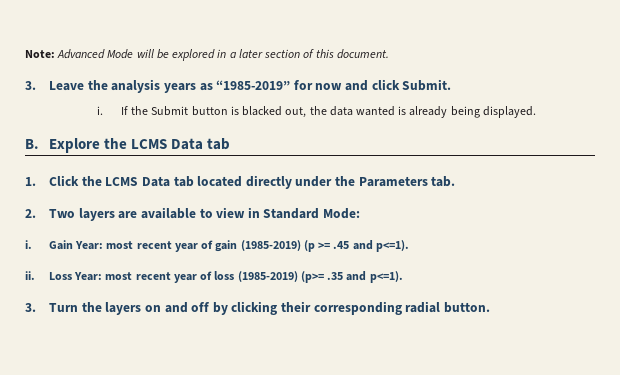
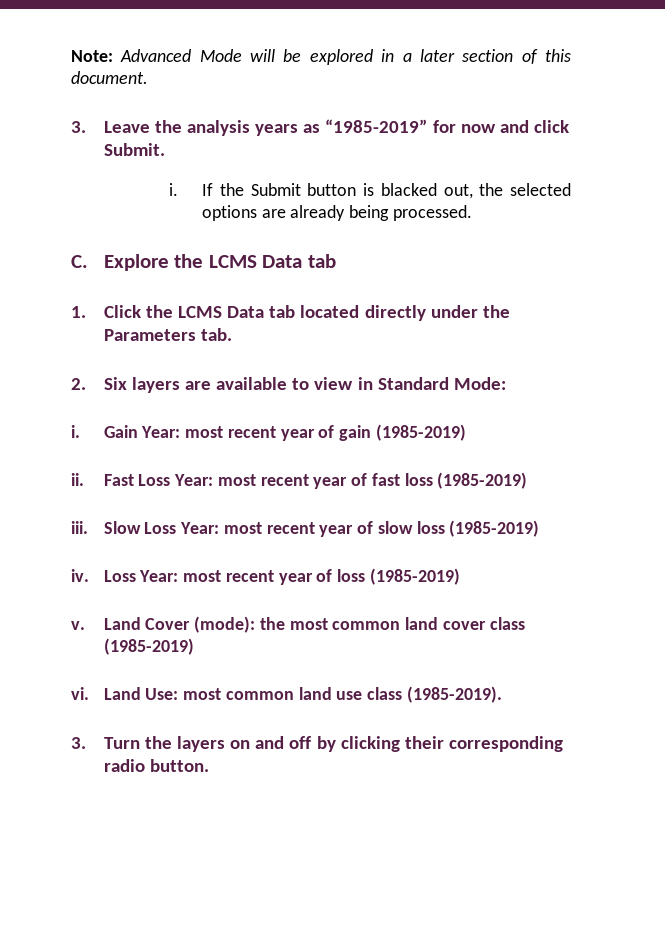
- If the Submit button is blacked out, the data wanted is already being displayed.
- B. Explore the LCMS Data tab
+ If the Submit button is blacked out, the selected options are already being processed.
+ C. Explore the LCMS Data tab
- 2. Two layers are available to view in Standard Mode:
+ 2. Six layers are available to view in Standard Mode:
- Gain Year: most recent year of gain (1985-2019) (p >= .45 and p<=1).
- ii.
+ Gain Year: most recent year of gain (1985-2019)
+ ii. Fast Loss Year: most recent year of fast loss (1985-2019)
+ iii. Slow Loss Year: most recent year of slow loss (1985-2019)
+ iv.
- Loss Year: most recent year of loss (1985-2019) (p>= .35 and p<=1).
+ Loss Year: most recent year of loss (1985-2019)
+ v. Land Cover (mode): the most common land cover class (1985-2019)
+ vi. Land Use: most common land use class (1985-2019).
- 3. Turn the layers on and off by clicking their corresponding radial button.
+ 3. Turn the layers on and off by clicking their corresponding radio button.

